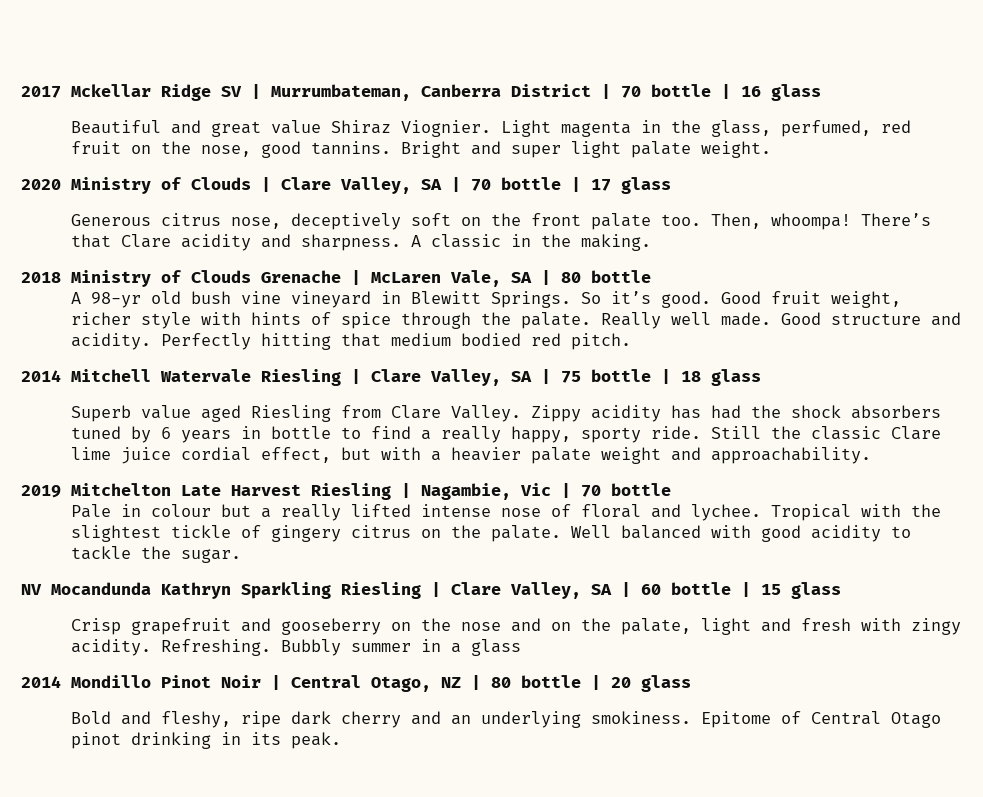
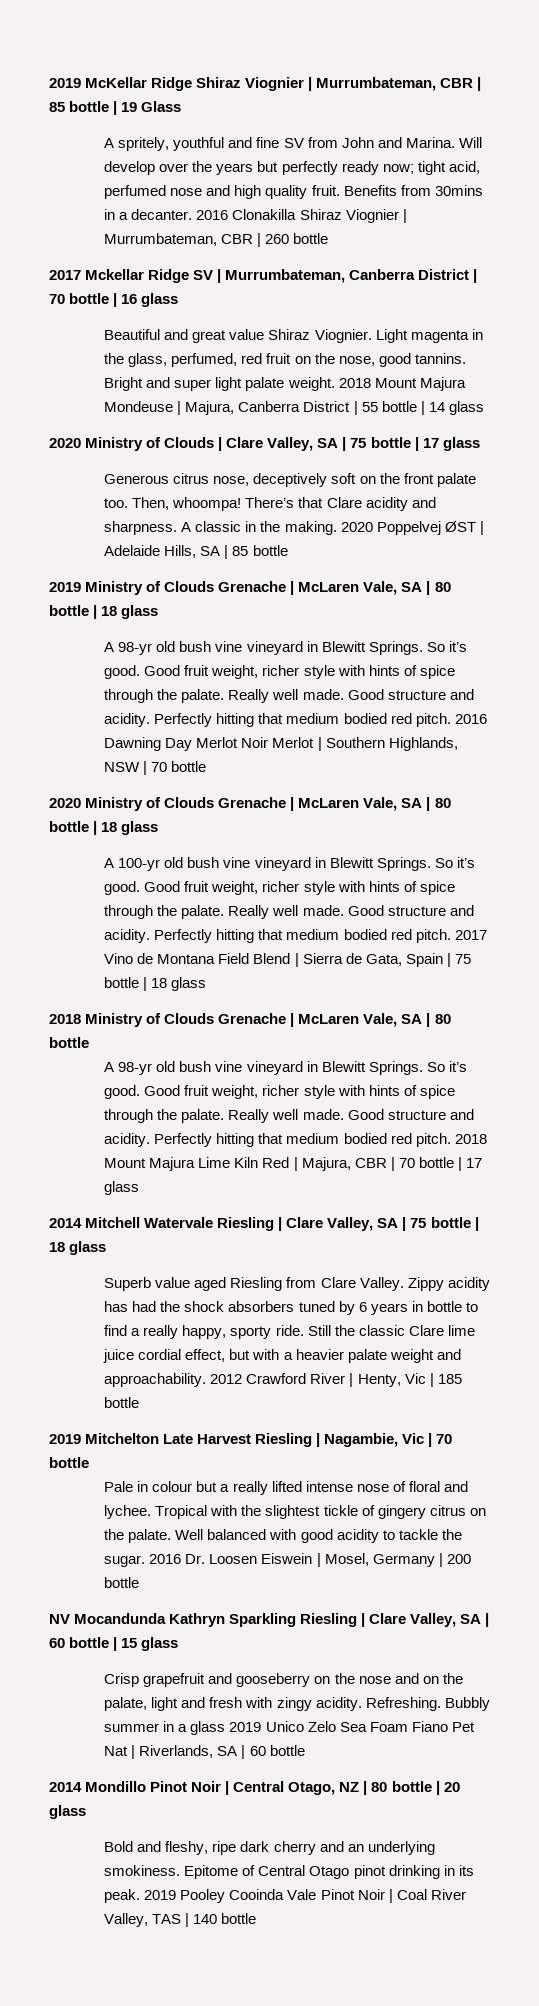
+ 2019 McKellar Ridge Shiraz Viognier | Murrumbateman, CBR | 85 bottle | 19 Glass
+ A spritely, youthful and fine SV from John and Marina. Will develop over the years but perfectly ready now; tight acid, perfumed nose and high quality fruit. Benefits from 30mins in a decanter. 2016 Clonakilla Shiraz Viognier | Murrumbateman, CBR | 260 bottle
+ 2018 Mount Majura Mondeuse | Majura, Canberra District | 55 bottle | 14 glass
- 2020 Ministry of Clouds | Clare Valley, SA | 70 bottle | 17 glass
+ 2020 Ministry of Clouds | Clare Valley, SA | 75 bottle | 17 glass
+ 2020 Poppelvej ØST | Adelaide Hills, SA | 85 bottle
+ 2019 Ministry of Clouds Grenache | McLaren Vale, SA | 80 bottle | 18 glass
+ A 98-yr old bush vine vineyard in Blewitt Springs. So it’s good. Good fruit weight, richer style with hints of spice through the palate. Really well made. Good structure and acidity. Perfectly hitting that medium bodied red pitch. 2016 Dawning Day Merlot Noir Merlot | Southern Highlands, NSW | 70 bottle
+ 2020 Ministry of Clouds Grenache | McLaren Vale, SA | 80 bottle | 18 glass
+ A 100-yr old bush vine vineyard in Blewitt Springs. So it’s good. Good fruit weight, richer style with hints of spice through the palate. Really well made. Good structure and acidity. Perfectly hitting that medium bodied red pitch. 2017 Vino de Montana Field Blend | Sierra de Gata, Spain | 75 bottle | 18 glass
+ 2018 Mount Majura Lime Kiln Red | Majura, CBR | 70 bottle | 17 glass
+ 2012 Crawford River | Henty, Vic | 185 bottle
+ 2016 Dr. Loosen Eiswein | Mosel, Germany | 200 bottle
- Bubbly summer in a glass
+ Bubbly summer in a glass 2019 Unico Zelo Sea Foam Fiano Pet Nat | Riverlands, SA | 60 bottle
+ 2019 Pooley Cooinda Vale Pinot Noir | Coal River Valley, TAS | 140 bottle

